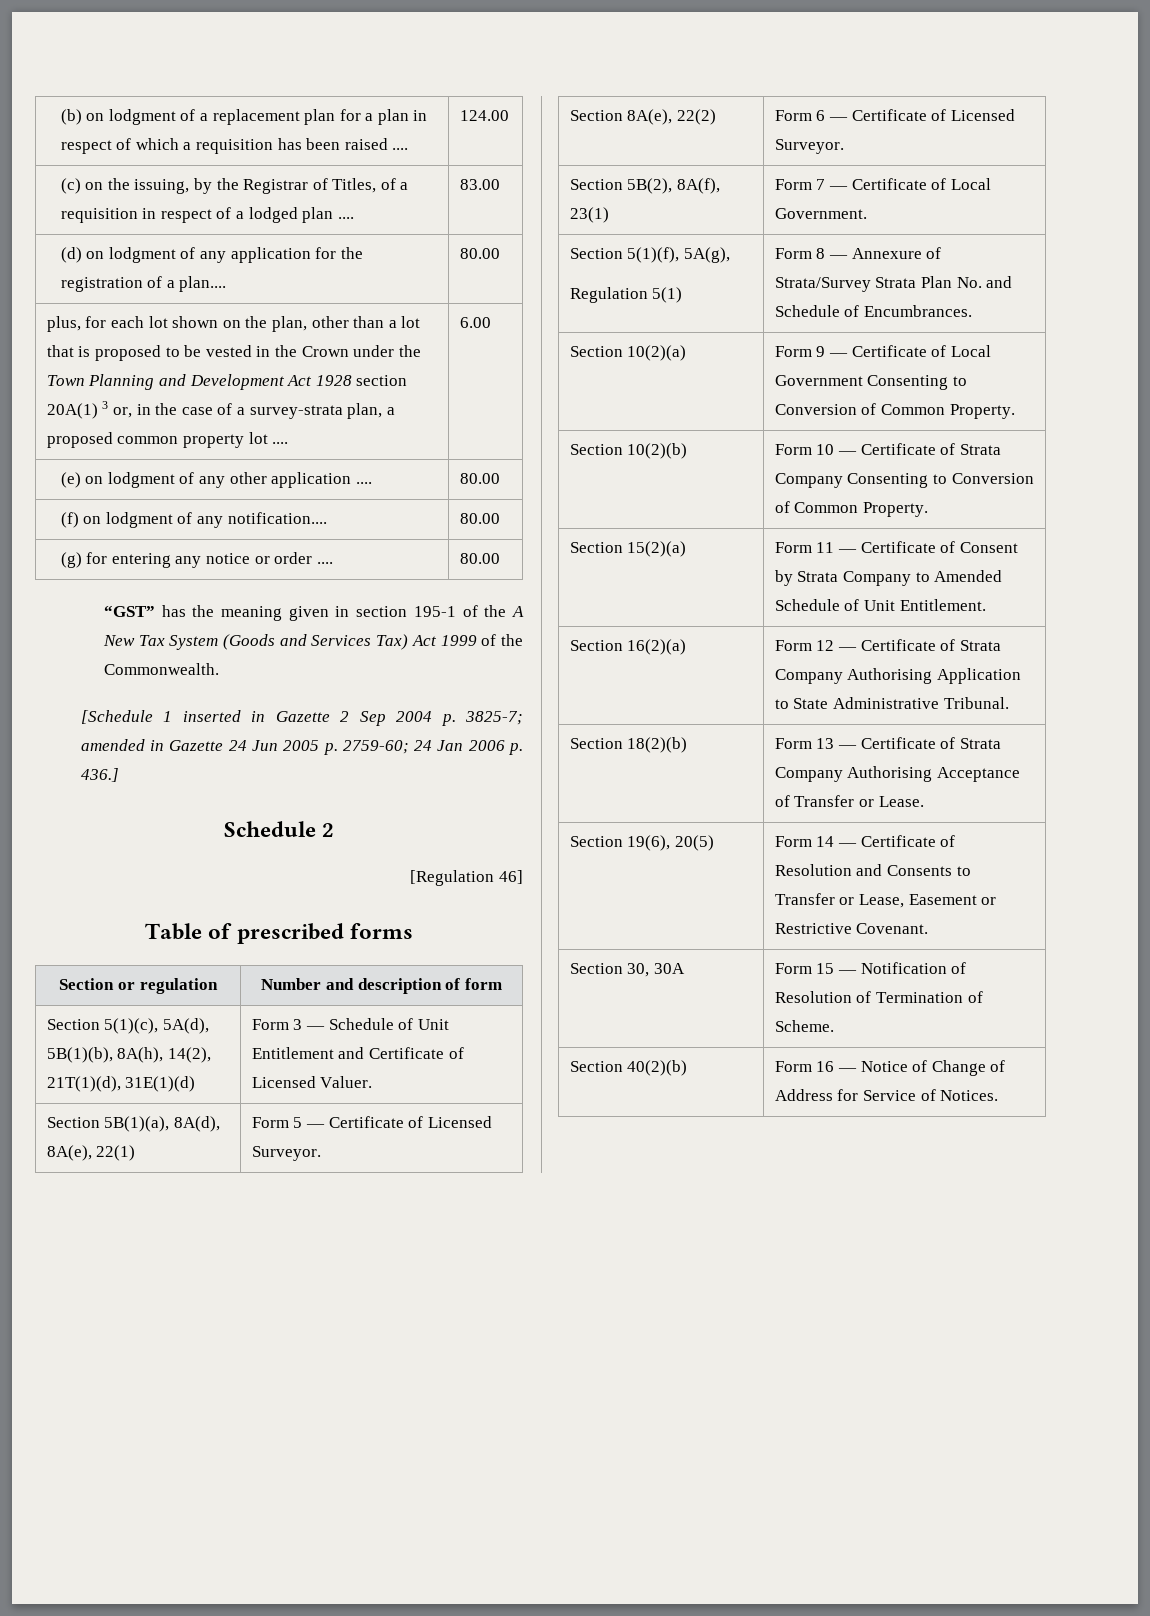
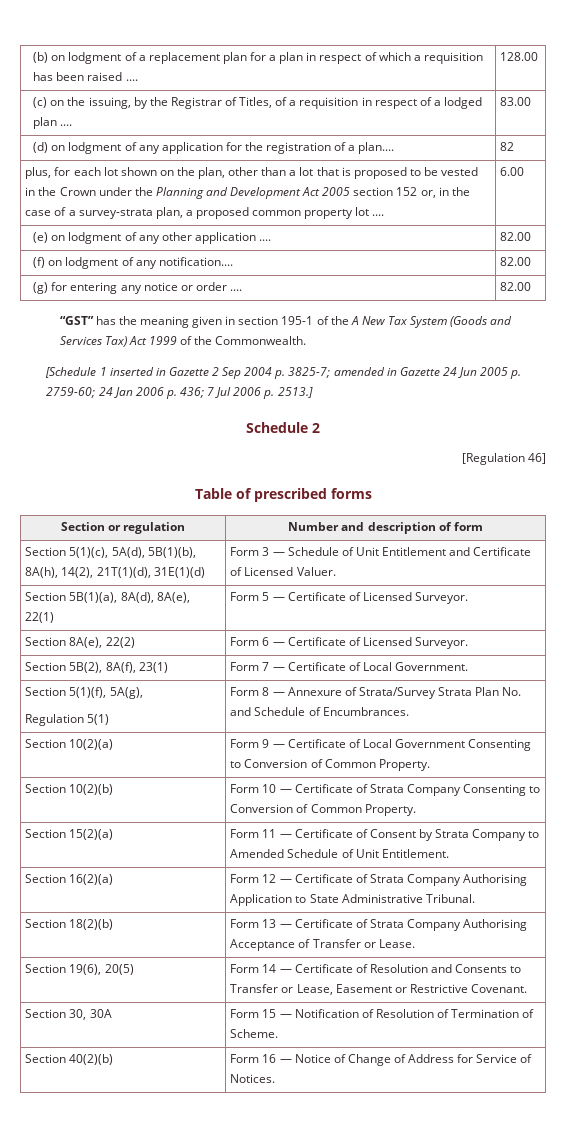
- (b) on lodgment of a replacement plan for a plan in respect of which a requisition has been raised .... | 124.00
+ (b) on lodgment of a replacement plan for a plan in respect of which a requisition has been raised .... | 128.00
- (d) on lodgment of any application for the registration of a plan.... | 80.00
+ (d) on lodgment of any application for the registration of a plan.... | 82
- plus, for each lot shown on the plan, other than a lot that is proposed to be vested in the Crown under the Town Planning and Development Act 1928 section 20A(1) 3 or, in the case of a survey-strata plan, a proposed common property lot ....
+ plus, for each lot shown on the plan, other than a lot that is proposed to be vested in the Crown under the Planning and Development Act 2005 section 152 or, in the case of a survey-strata plan, a proposed common property lot ....
- (e) on lodgment of any other application .... | 80.00
+ (e) on lodgment of any other application .... | 82.00
- (f) on lodgment of any notification.... | 80.00
+ (f) on lodgment of any notification.... | 82.00
- (g) for entering any notice or order .... | 80.00
+ (g) for entering any notice or order .... | 82.00
- [Schedule 1 inserted in Gazette 2 Sep 2004 p. 3825-7; amended in Gazette 24 Jun 2005 p. 2759-60; 24 Jan 2006 p. 436.]
+ [Schedule 1 inserted in Gazette 2 Sep 2004 p. 3825-7; amended in Gazette 24 Jun 2005 p. 2759-60; 24 Jan 2006 p. 436; 7 Jul 2006 p. 2513.]

